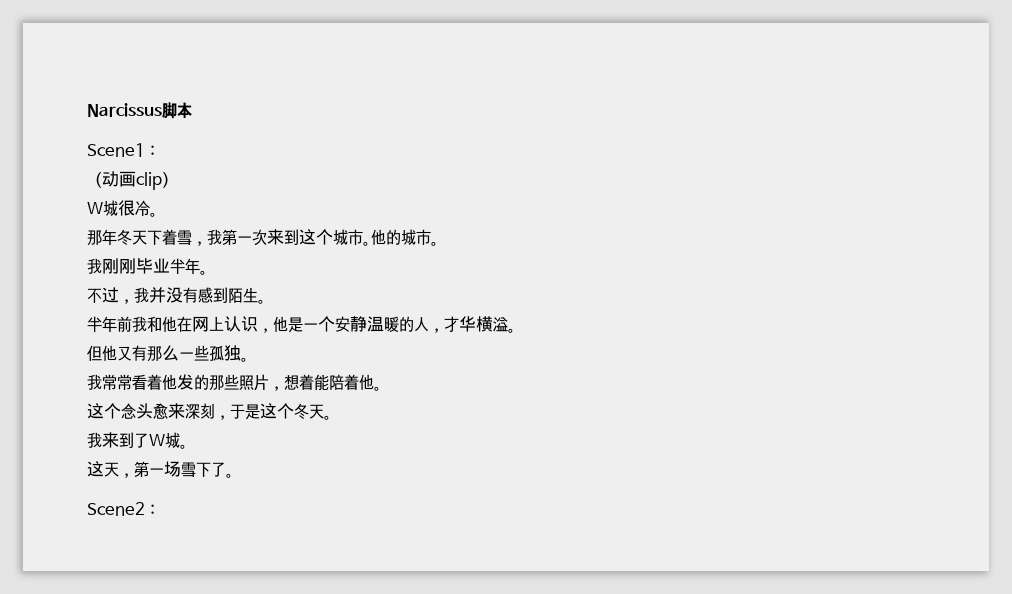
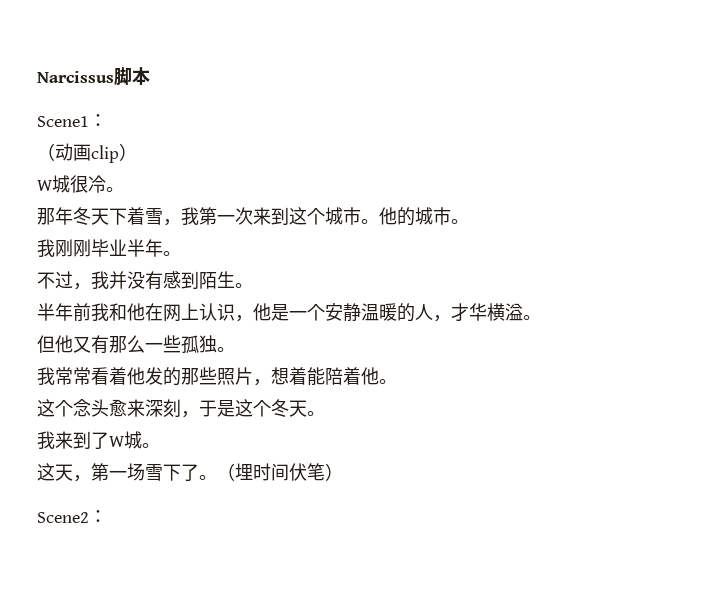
+ （埋时间伏笔）

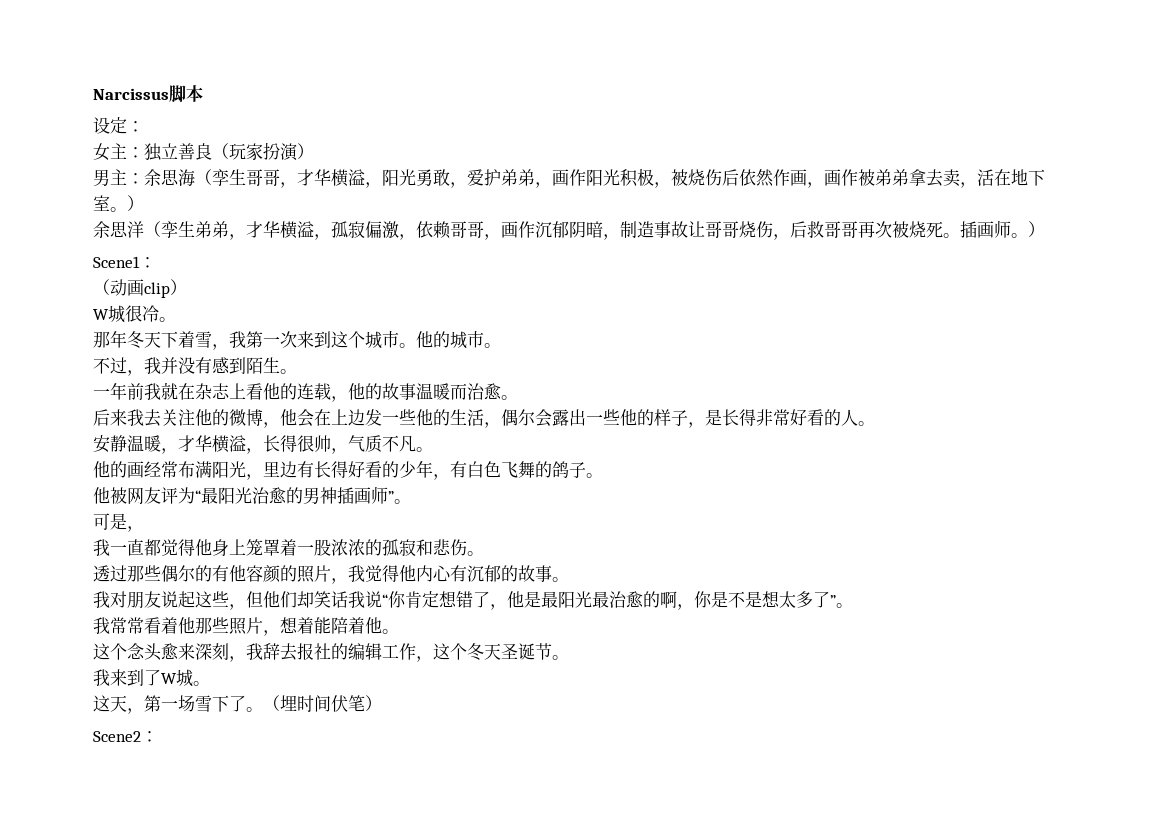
+ 设定：
+ 女主：独立善良（玩家扮演）
+ 男主：余思海（孪生哥哥，才华横溢，阳光勇敢，爱护弟弟，画作阳光积极，被烧伤后依然作画，画作被弟弟拿去卖，活在地下室。）
+ 余思洋（孪生弟弟，才华横溢，孤寂偏激，依赖哥哥，画作沉郁阴暗，制造事故让哥哥烧伤，后救哥哥再次被烧死。插画师。）
- 我刚刚毕业半年。
- 半年前我和他在网上认识，他是一个安静温暖的人，才华横溢。
- 但他又有那么一些孤独。
+ 一年前我就在杂志上看他的连载，他的故事温暖而治愈。
+ 后来我去关注他的微博，他会在上边发一些他的生活，偶尔会露出一些他的样子，是长得非常好看的人。
+ 安静温暖，才华横溢，长得很帅，气质不凡。
+ 他的画经常布满阳光，里边有长得好看的少年，有白色飞舞的鸽子。
+ 他被网友评为“最阳光治愈的男神插画师”。
+ 可是，
+ 我一直都觉得他身上笼罩着一股浓浓的孤寂和悲伤。
+ 透过那些偶尔的有他容颜的照片，我觉得他内心有沉郁的故事。
+ 我对朋友说起这些，但他们却笑话我说“你肯定想错了，他是最阳光最治愈的啊，你是不是想太多了”。
- 我常常看着他发的那些照片，想着能陪着他。
+ 我常常看着他那些照片，想着能陪着他。
- 这个念头愈来深刻，于是这个冬天。
+ 这个念头愈来深刻，我辞去报社的编辑工作，这个冬天圣诞节。

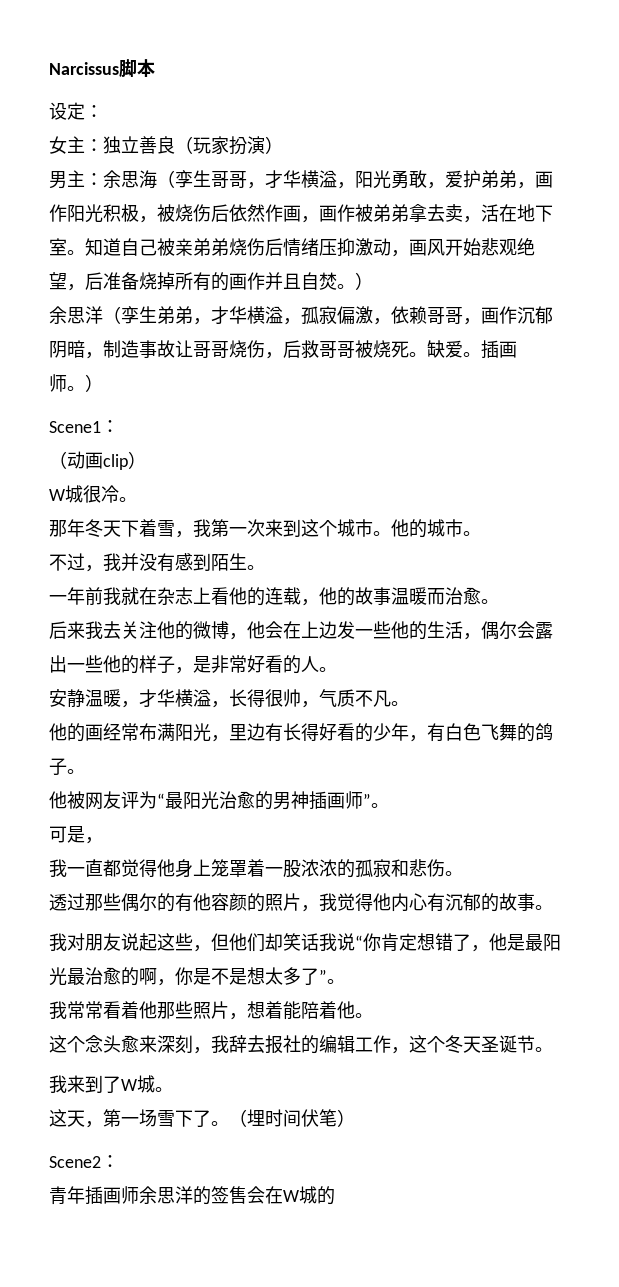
- 男主：余思海（孪生哥哥，才华横溢，阳光勇敢，爱护弟弟，画作阳光积极，被烧伤后依然作画，画作被弟弟拿去卖，活在地下室。）
+ 男主：余思海（孪生哥哥，才华横溢，阳光勇敢，爱护弟弟，画作阳光积极，被烧伤后依然作画，画作被弟弟拿去卖，活在地下室。知道自己被亲弟弟烧伤后情绪压抑激动，画风开始悲观绝望，后准备烧掉所有的画作并且自焚。）
- 余思洋（孪生弟弟，才华横溢，孤寂偏激，依赖哥哥，画作沉郁阴暗，制造事故让哥哥烧伤，后救哥哥再次被烧死。
+ 余思洋（孪生弟弟，才华横溢，孤寂偏激，依赖哥哥，画作沉郁阴暗，制造事故让哥哥烧伤，后救哥哥被烧死。
+ 缺爱。
- 后来我去关注他的微博，他会在上边发一些他的生活，偶尔会露出一些他的样子，是长得非常好看的人。
+ 后来我去关注他的微博，他会在上边发一些他的生活，偶尔会露出一些他的样子，是非常好看的人。
+ 青年插画师余思洋的签售会在W城的

